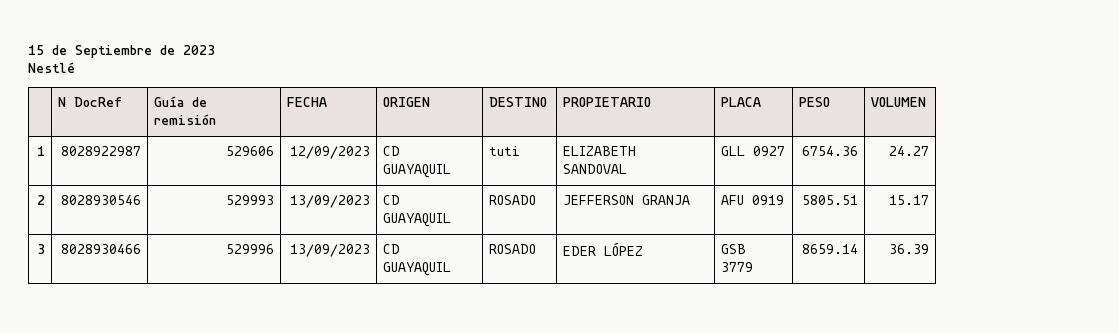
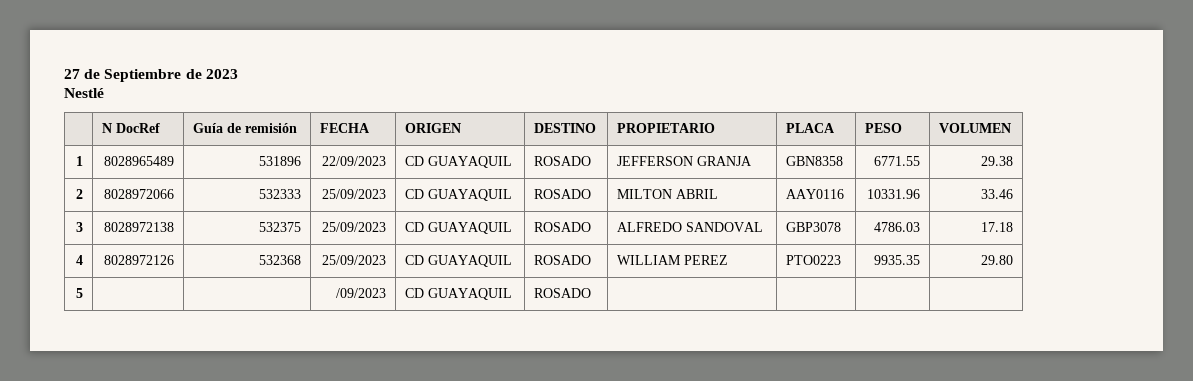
- 15 de Septiembre de 2023
+ 27 de Septiembre de 2023
- 1 | 8028922987 | 529606 | 12/09/2023 | CD GUAYAQUIL | tuti | ELIZABETH SANDOVAL | GLL 0927 | 6754.36 | 24.27
- 2 | 8028930546 | 529993 | 13/09/2023 | CD GUAYAQUIL | ROSADO | JEFFERSON GRANJA | AFU 0919 | 5805.51 | 15.17
- 3 | 8028930466 | 529996 | 13/09/2023 | CD GUAYAQUIL | ROSADO | EDER LÓPEZ | GSB 3779 | 8659.14 | 36.39
+ 1 | 8028965489 | 531896 | 22/09/2023 | CD GUAYAQUIL | ROSADO | JEFFERSON GRANJA | GBN8358 | 6771.55 | 29.38
+ 2 | 8028972066 | 532333 | 25/09/2023 | CD GUAYAQUIL | ROSADO | MILTON ABRIL | AAY0116 | 10331.96 | 33.46
+ 3 | 8028972138 | 532375 | 25/09/2023 | CD GUAYAQUIL | ROSADO | ALFREDO SANDOVAL | GBP3078 | 4786.03 | 17.18
+ 4 | 8028972126 | 532368 | 25/09/2023 | CD GUAYAQUIL | ROSADO | WILLIAM PEREZ | PTO0223 | 9935.35 | 29.80
+ 5 | | | /09/2023 | CD GUAYAQUIL | ROSADO | | | |

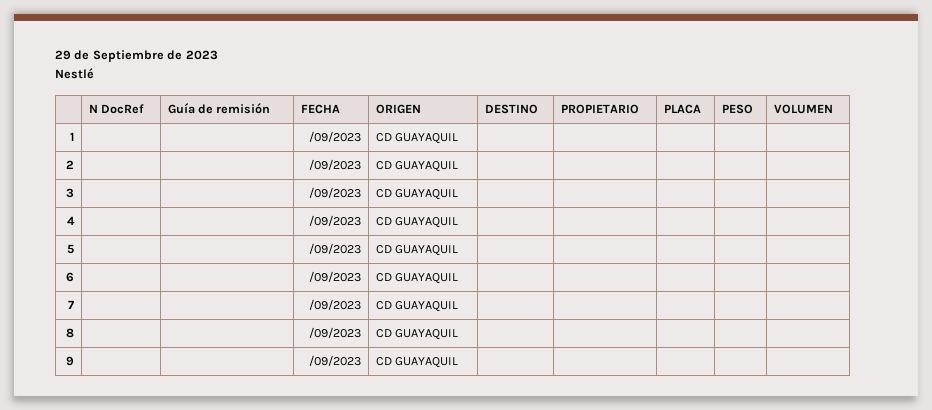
- 27 de Septiembre de 2023
+ 29 de Septiembre de 2023
- 1 | 8028965489 | 531896 | 22/09/2023 | CD GUAYAQUIL | ROSADO | JEFFERSON GRANJA | GBN8358 | 6771.55 | 29.38
- 2 | 8028972066 | 532333 | 25/09/2023 | CD GUAYAQUIL | ROSADO | MILTON ABRIL | AAY0116 | 10331.96 | 33.46
- 3 | 8028972138 | 532375 | 25/09/2023 | CD GUAYAQUIL | ROSADO | ALFREDO SANDOVAL | GBP3078 | 4786.03 | 17.18
- 4 | 8028972126 | 532368 | 25/09/2023 | CD GUAYAQUIL | ROSADO | WILLIAM PEREZ | PTO0223 | 9935.35 | 29.80
- 5 | | | /09/2023 | CD GUAYAQUIL | ROSADO | | | |
+ 1 | | | /09/2023 | CD GUAYAQUIL | | | | |
+ 2 | | | /09/2023 | CD GUAYAQUIL | | | | |
+ 3 | | | /09/2023 | CD GUAYAQUIL | | | | |
+ 4 | | | /09/2023 | CD GUAYAQUIL | | | | |
+ 5 | | | /09/2023 | CD GUAYAQUIL | | | | |
+ 6 | | | /09/2023 | CD GUAYAQUIL | | | | |
+ 7 | | | /09/2023 | CD GUAYAQUIL | | | | |
+ 8 | | | /09/2023 | CD GUAYAQUIL | | | | |
+ 9 | | | /09/2023 | CD GUAYAQUIL | | | | |

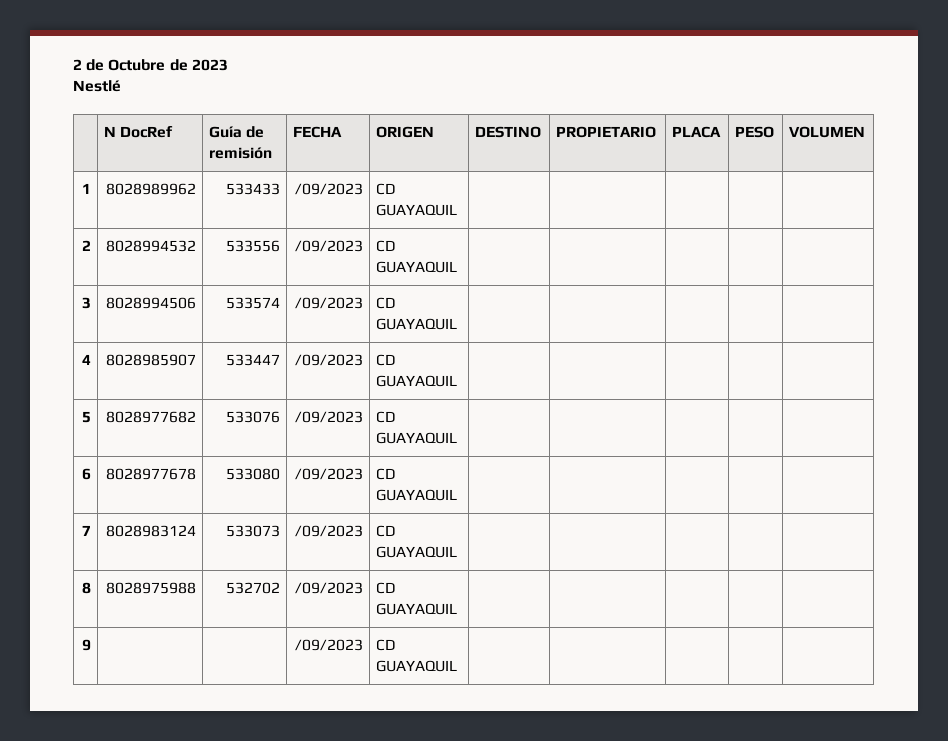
- 29 de Septiembre de 2023
+ 2 de Octubre de 2023
- 1 | | | /09/2023 | CD GUAYAQUIL | | | | |
+ 1 | 8028989962 | 533433 | /09/2023 | CD GUAYAQUIL | | | | |
- 2 | | | /09/2023 | CD GUAYAQUIL | | | | |
+ 2 | 8028994532 | 533556 | /09/2023 | CD GUAYAQUIL | | | | |
- 3 | | | /09/2023 | CD GUAYAQUIL | | | | |
+ 3 | 8028994506 | 533574 | /09/2023 | CD GUAYAQUIL | | | | |
- 4 | | | /09/2023 | CD GUAYAQUIL | | | | |
+ 4 | 8028985907 | 533447 | /09/2023 | CD GUAYAQUIL | | | | |
- 5 | | | /09/2023 | CD GUAYAQUIL | | | | |
+ 5 | 8028977682 | 533076 | /09/2023 | CD GUAYAQUIL | | | | |
- 6 | | | /09/2023 | CD GUAYAQUIL | | | | |
+ 6 | 8028977678 | 533080 | /09/2023 | CD GUAYAQUIL | | | | |
- 7 | | | /09/2023 | CD GUAYAQUIL | | | | |
+ 7 | 8028983124 | 533073 | /09/2023 | CD GUAYAQUIL | | | | |
- 8 | | | /09/2023 | CD GUAYAQUIL | | | | |
+ 8 | 8028975988 | 532702 | /09/2023 | CD GUAYAQUIL | | | | |

